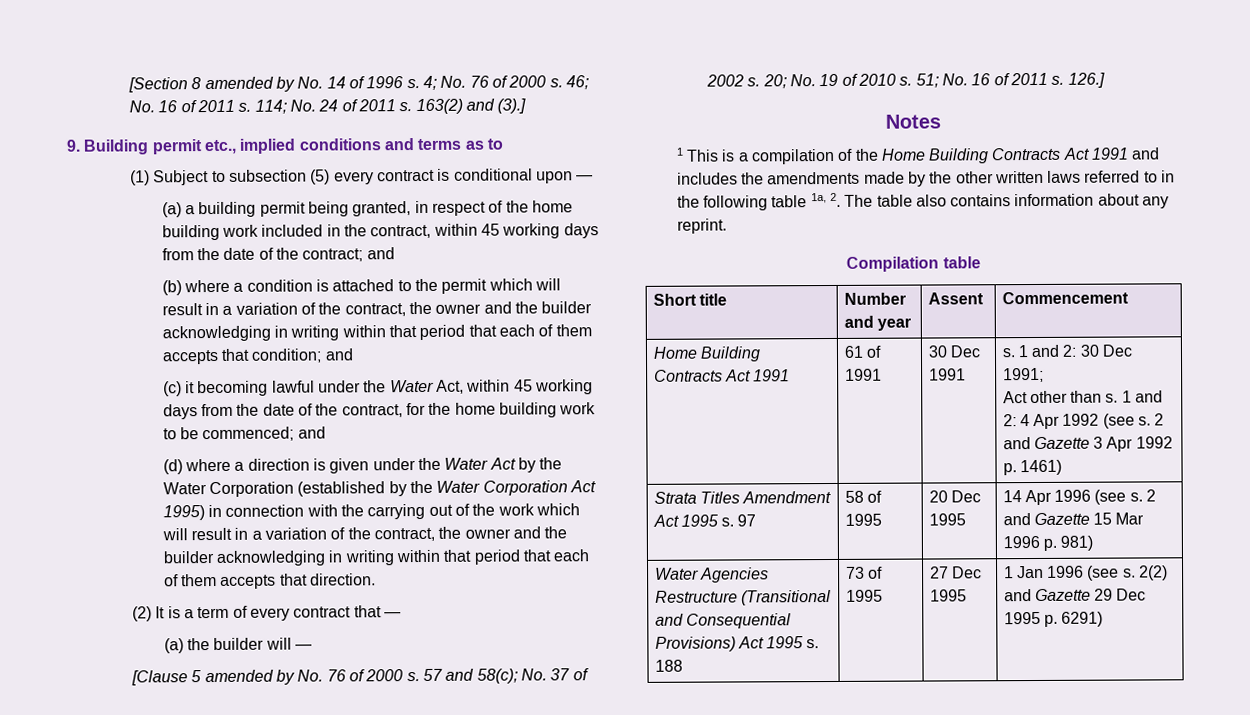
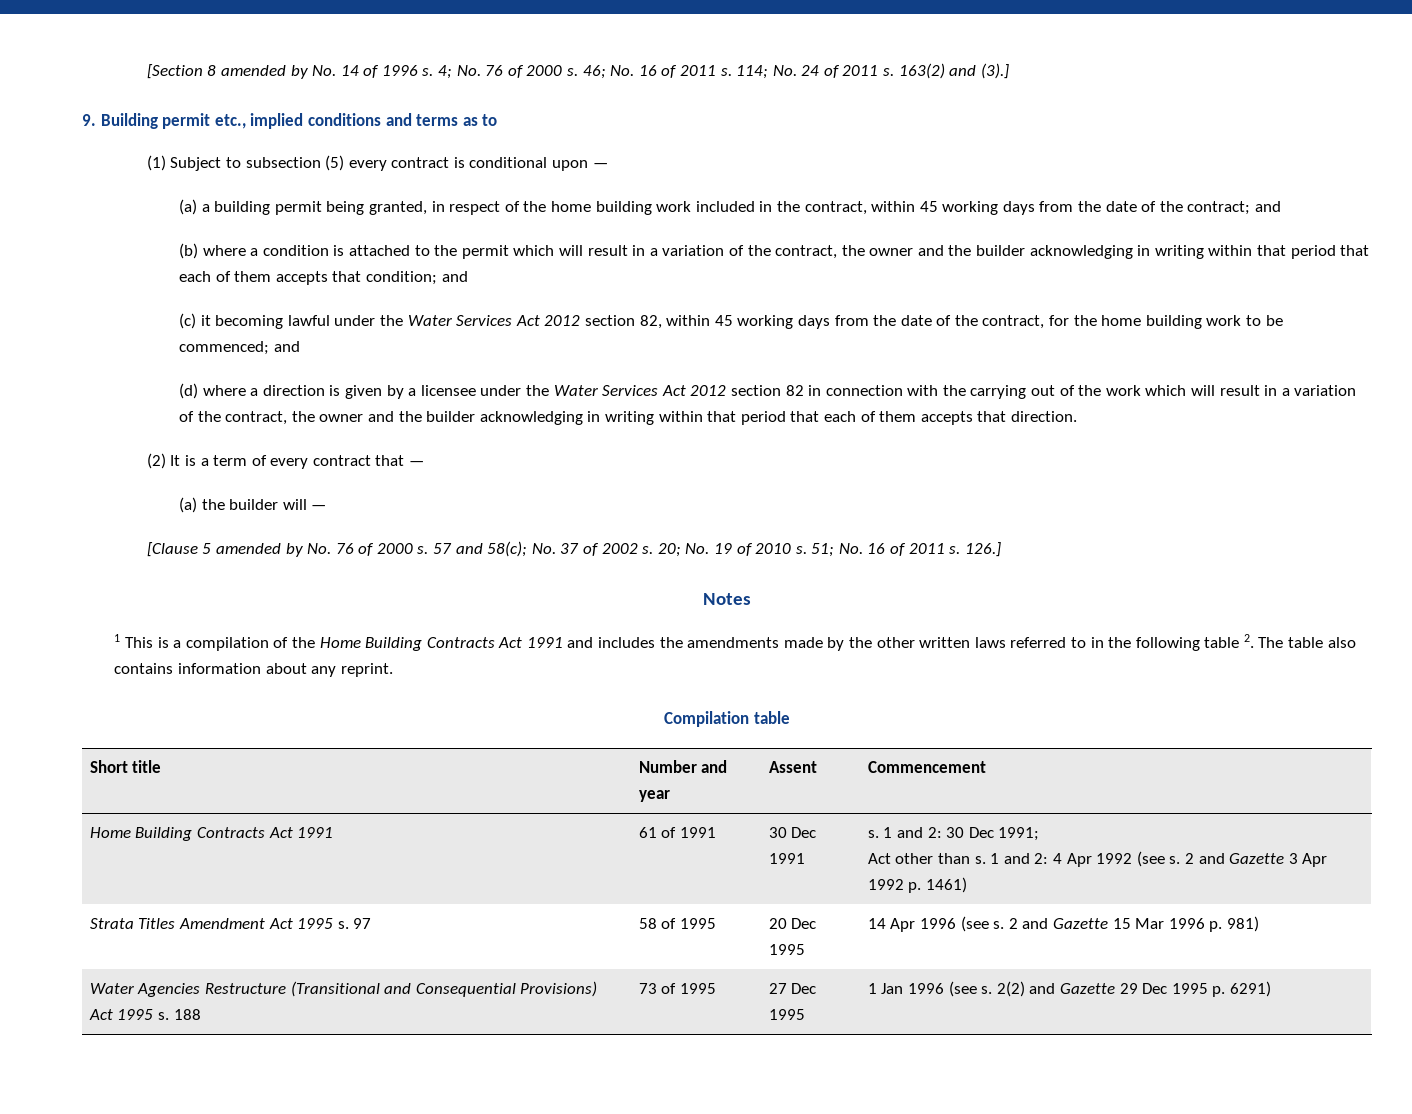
- (c) it becoming lawful under the Water Act, within 45 working days from the date of the contract, for the home building work to be commenced; and
+ (c) it becoming lawful under the Water Services Act 2012 section 82, within 45 working days from the date of the contract, for the home building work to be commenced; and
- (d) where a direction is given under the Water Act by the Water Corporation (established by the Water Corporation Act 1995) in connection with the carrying out of the work which will result in a variation of the contract, the owner and the builder acknowledging in writing within that period that each of them accepts that direction.
+ (d) where a direction is given by a licensee under the Water Services Act 2012 section 82 in connection with the carrying out of the work which will result in a variation of the contract, the owner and the builder acknowledging in writing within that period that each of them accepts that direction.
- 1 This is a compilation of the Home Building Contracts Act 1991 and includes the amendments made by the other written laws referred to in the following table 1a, 2. The table also contains information about any reprint.
+ 1 This is a compilation of the Home Building Contracts Act 1991 and includes the amendments made by the other written laws referred to in the following table 2. The table also contains information about any reprint.

